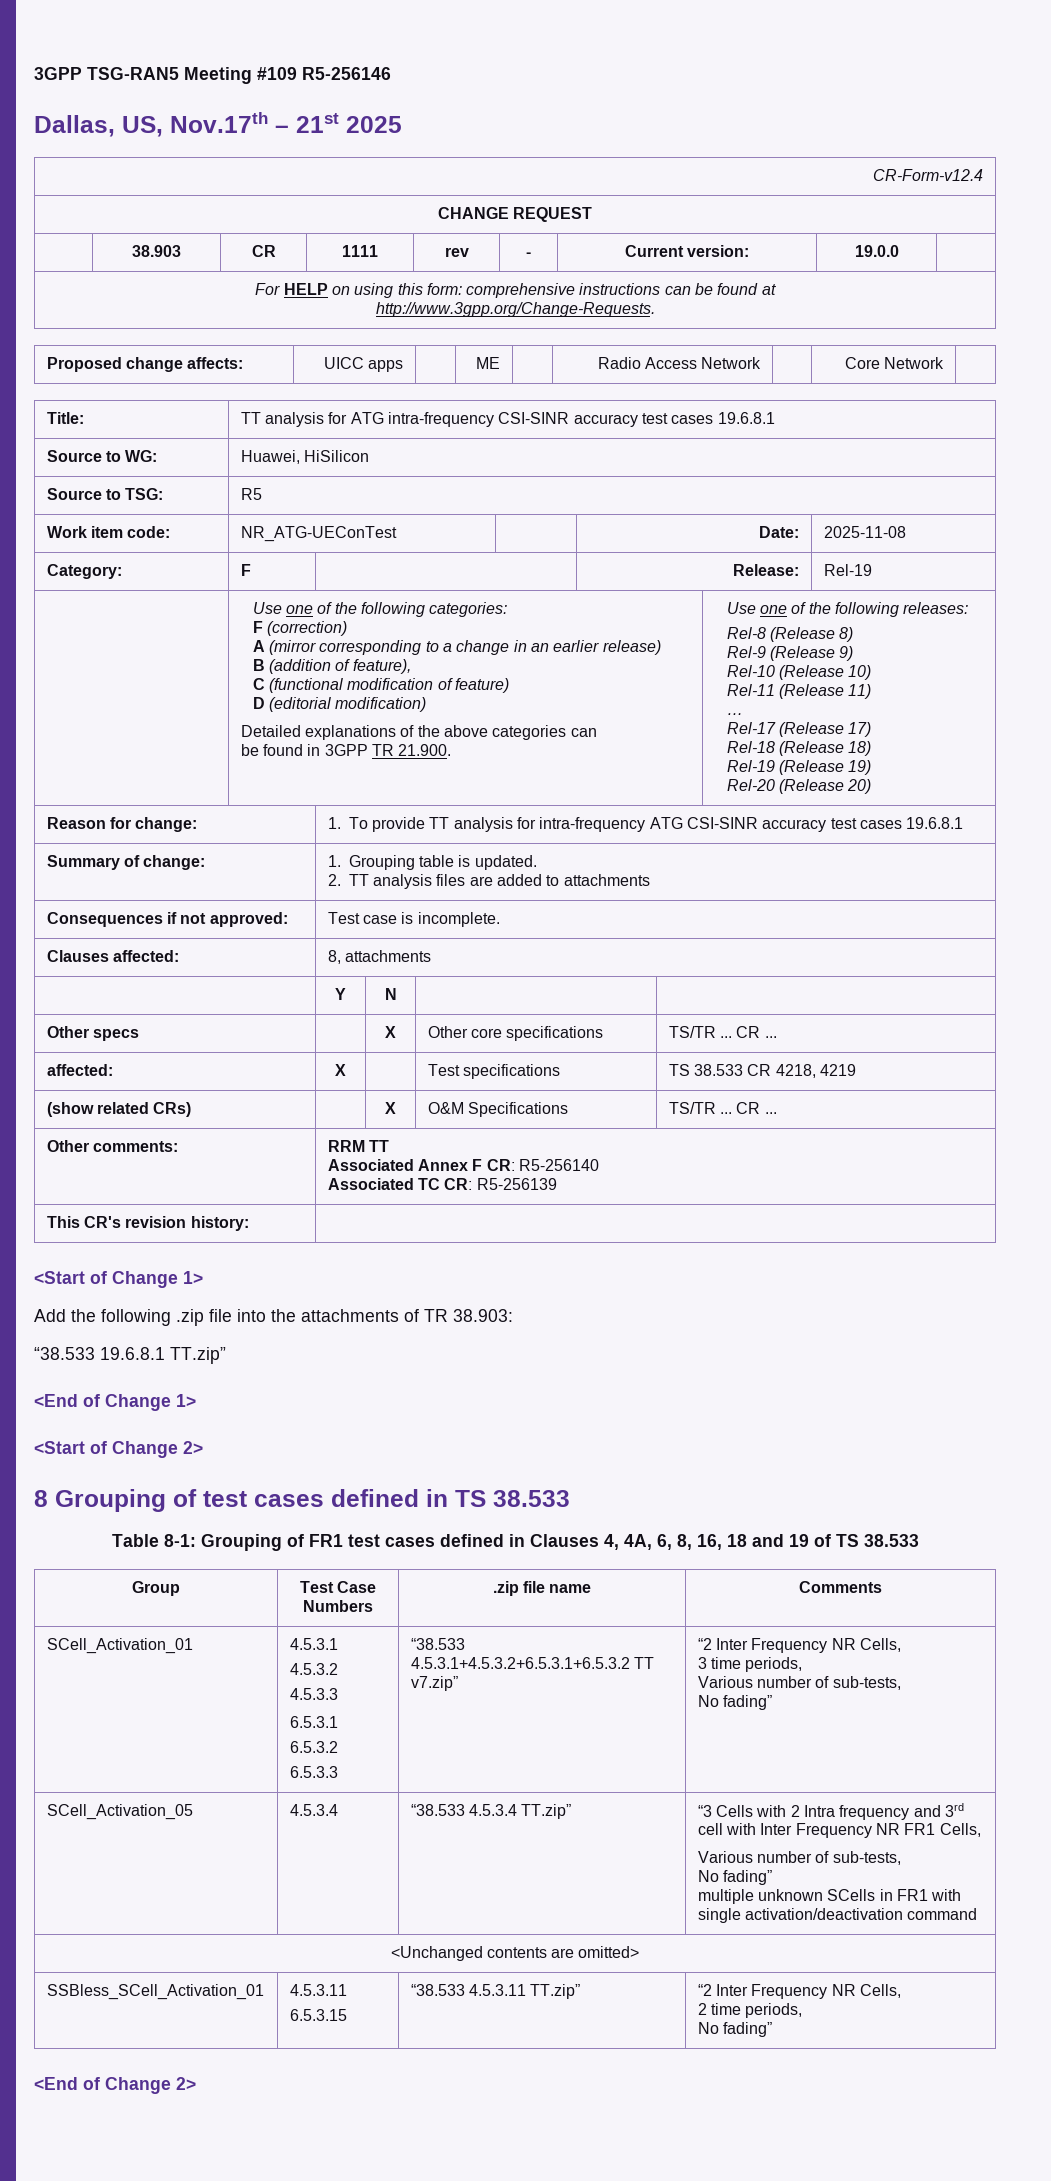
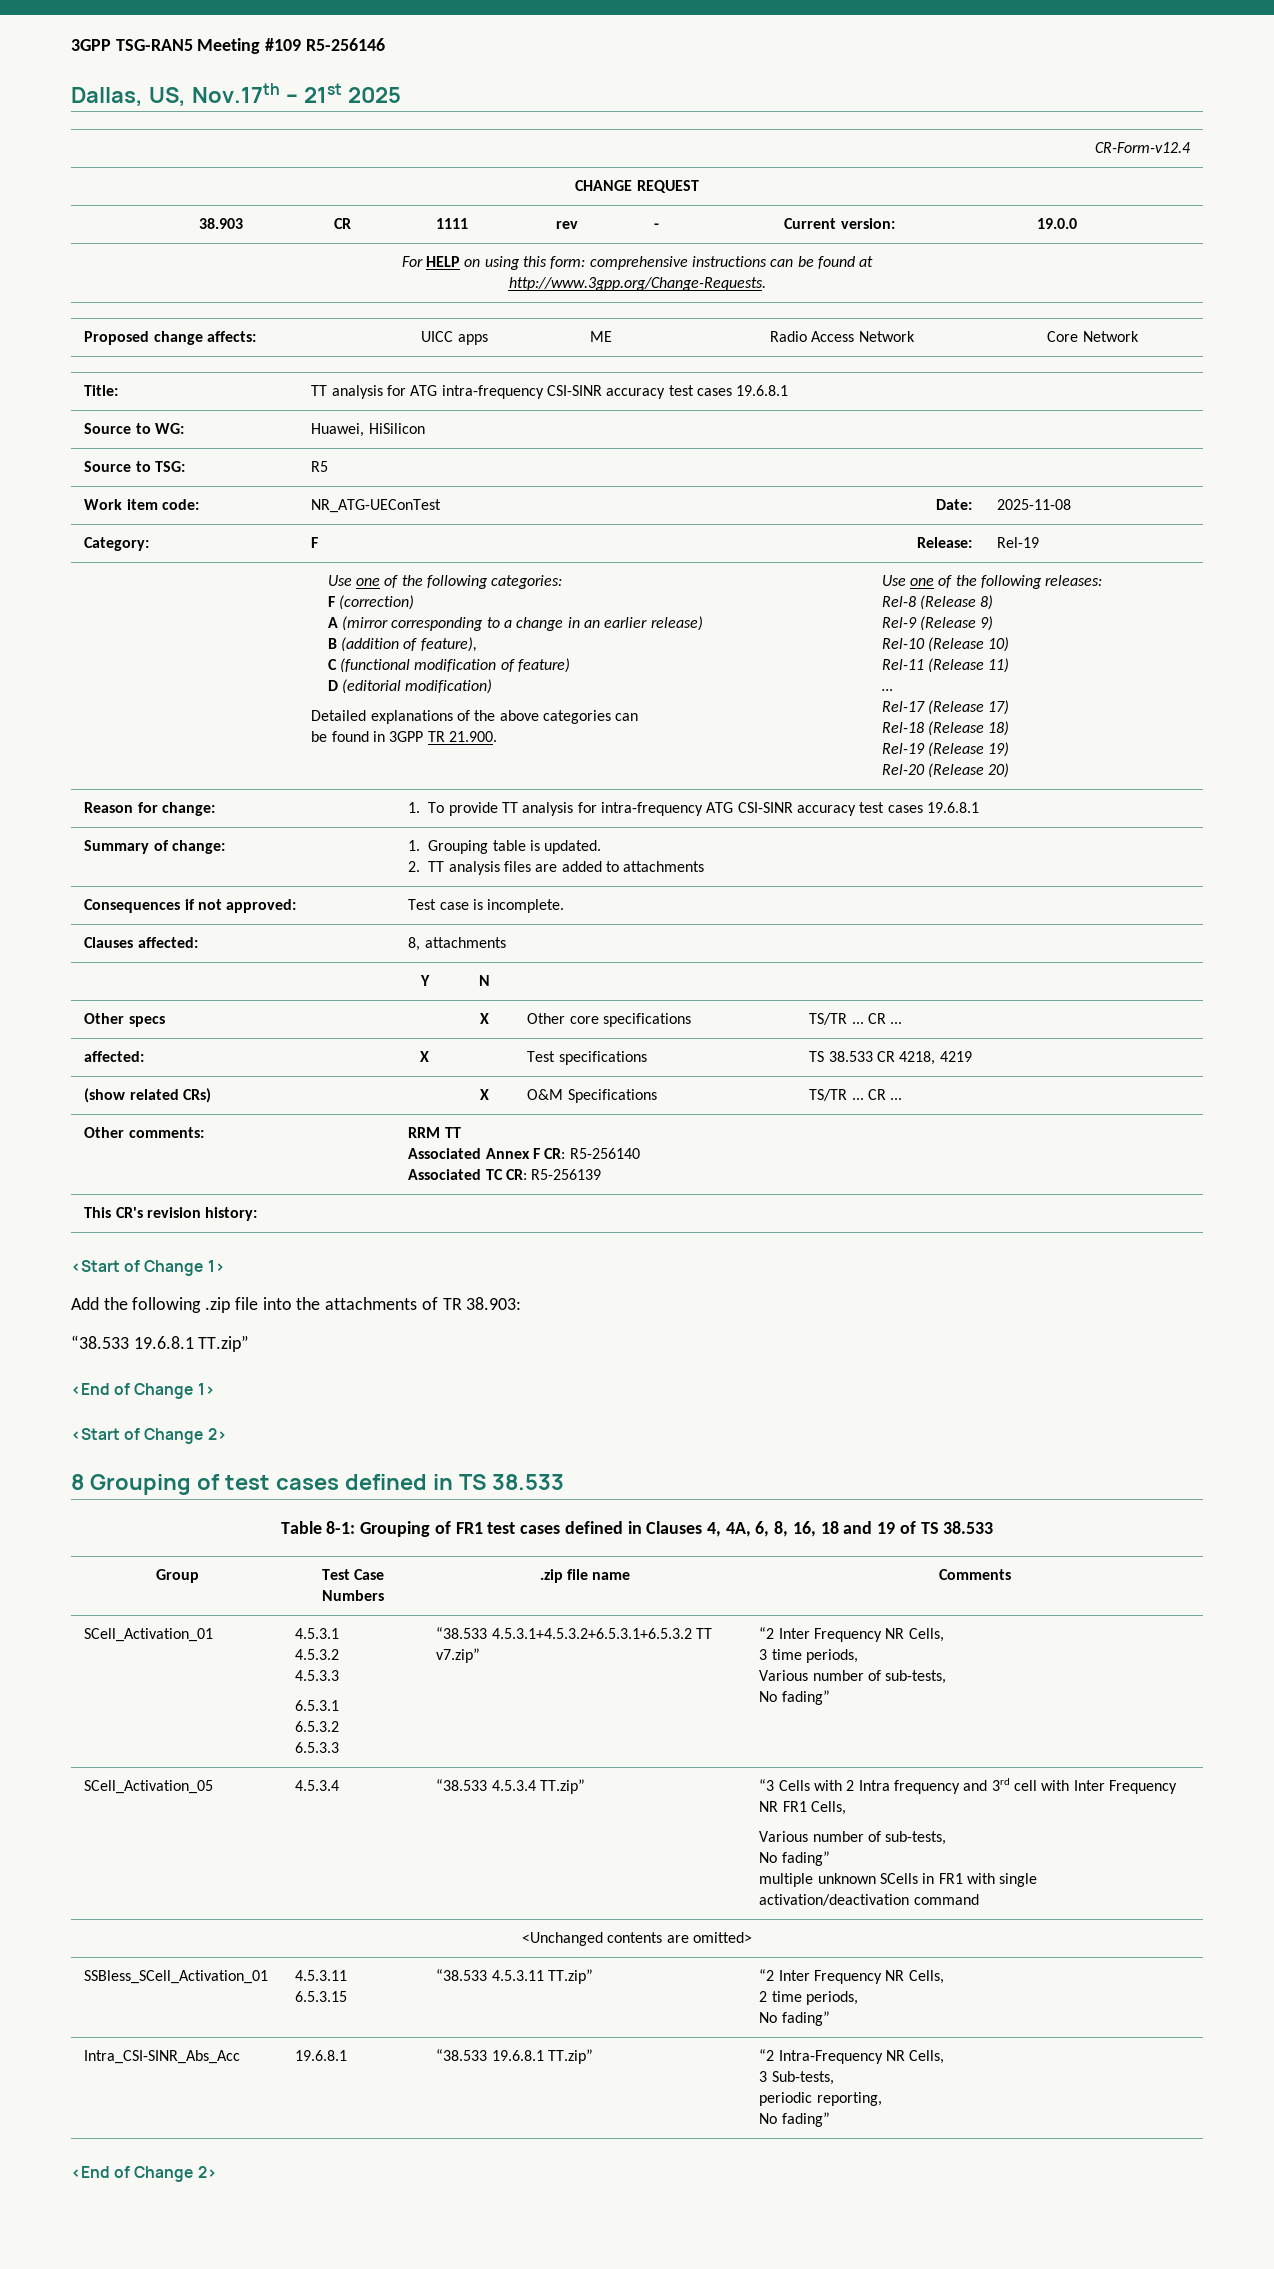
+ Intra_CSI-SINR_Abs_Acc | 19.6.8.1 | “38.533 19.6.8.1 TT.zip” | “2 Intra-Frequency NR Cells,
+ 3 Sub-tests,
+ periodic reporting,
+ No fading”

